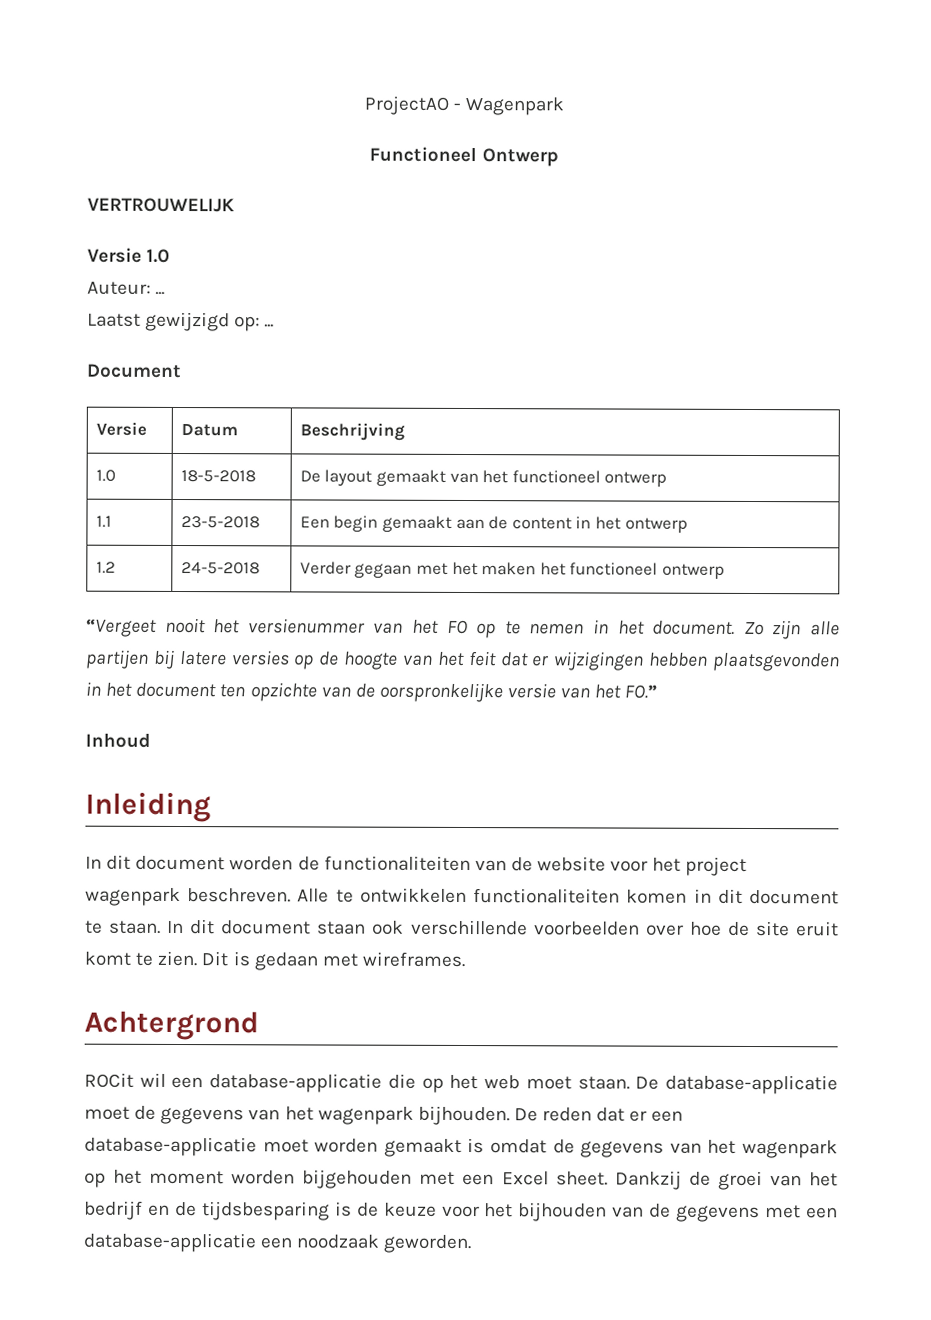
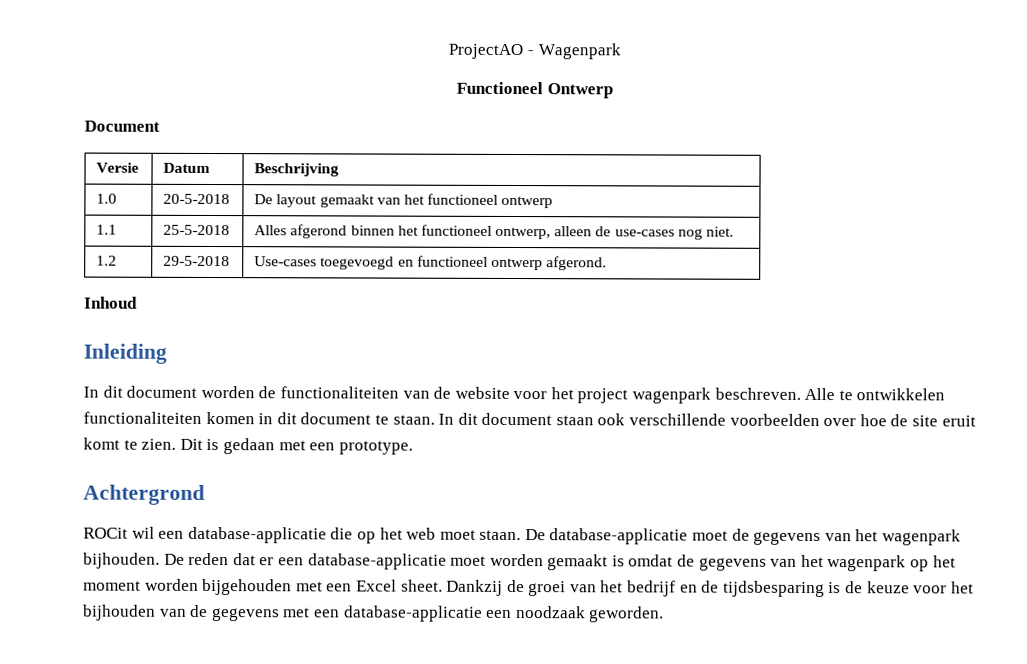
- VERTROUWELIJK
- Versie 1.0
- Auteur: ...
- Laatst gewijzigd op: ...
- 1.0 | 18-5-2018 | De layout gemaakt van het functioneel ontwerp
+ 1.0 | 20-5-2018 | De layout gemaakt van het functioneel ontwerp
- 1.1 | 23-5-2018 | Een begin gemaakt aan de content in het ontwerp
- 1.2 | 24-5-2018 | Verder gegaan met het maken het functioneel ontwerp
- “Vergeet nooit het versienummer van het FO op te nemen in het document. Zo zijn alle partijen bij latere versies op de hoogte van het feit dat er wijzigingen hebben plaatsgevonden in het document ten opzichte van de oorspronkelijke versie van het FO.”
+ 1.1 | 25-5-2018 | Alles afgerond binnen het functioneel ontwerp, alleen de use-cases nog niet.
+ 1.2 | 29-5-2018 | Use-cases toegevoegd en functioneel ontwerp afgerond.
- Dit is gedaan met wireframes.
+ Dit is gedaan met een prototype.

